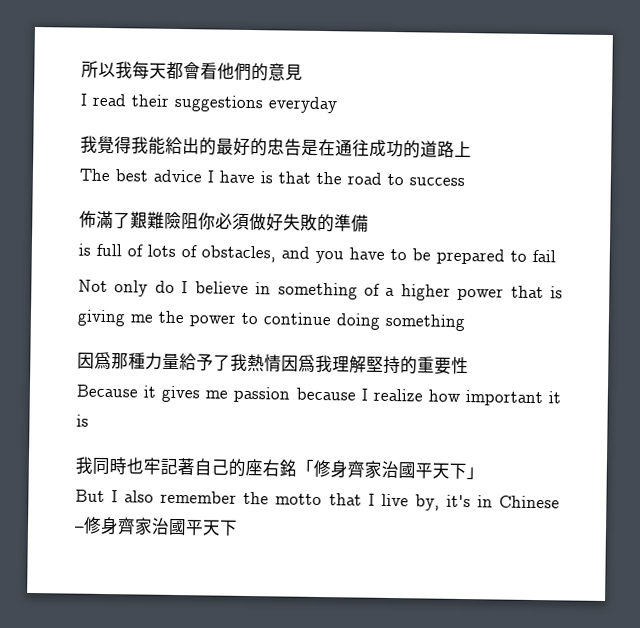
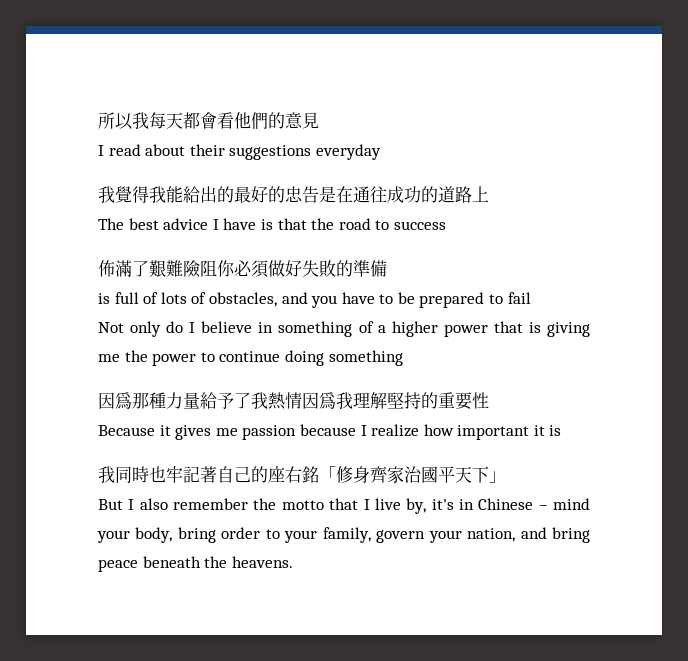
- I read their suggestions everyday
+ I read about their suggestions everyday
- But I also remember the motto that I live by, it's in Chinese –修身齊家治國平天下
+ But I also remember the motto that I live by, it's in Chinese – mind your body, bring order to your family, govern your nation, and bring peace beneath the heavens.

